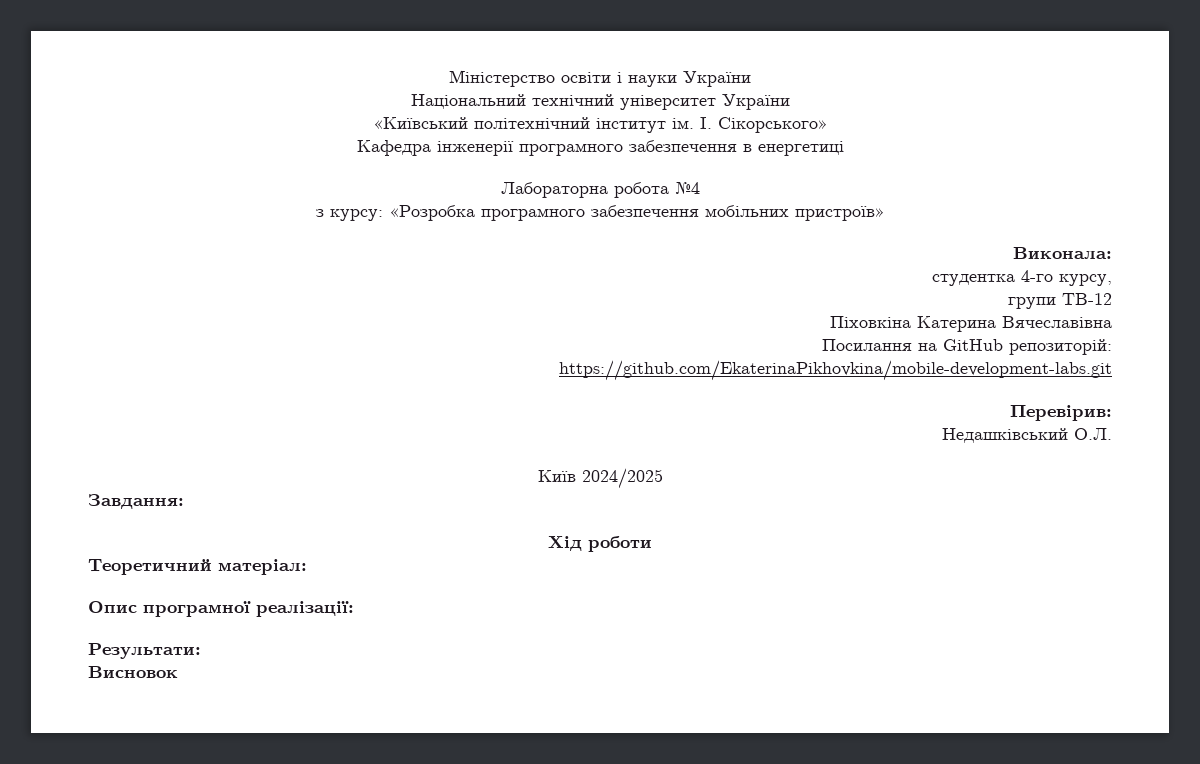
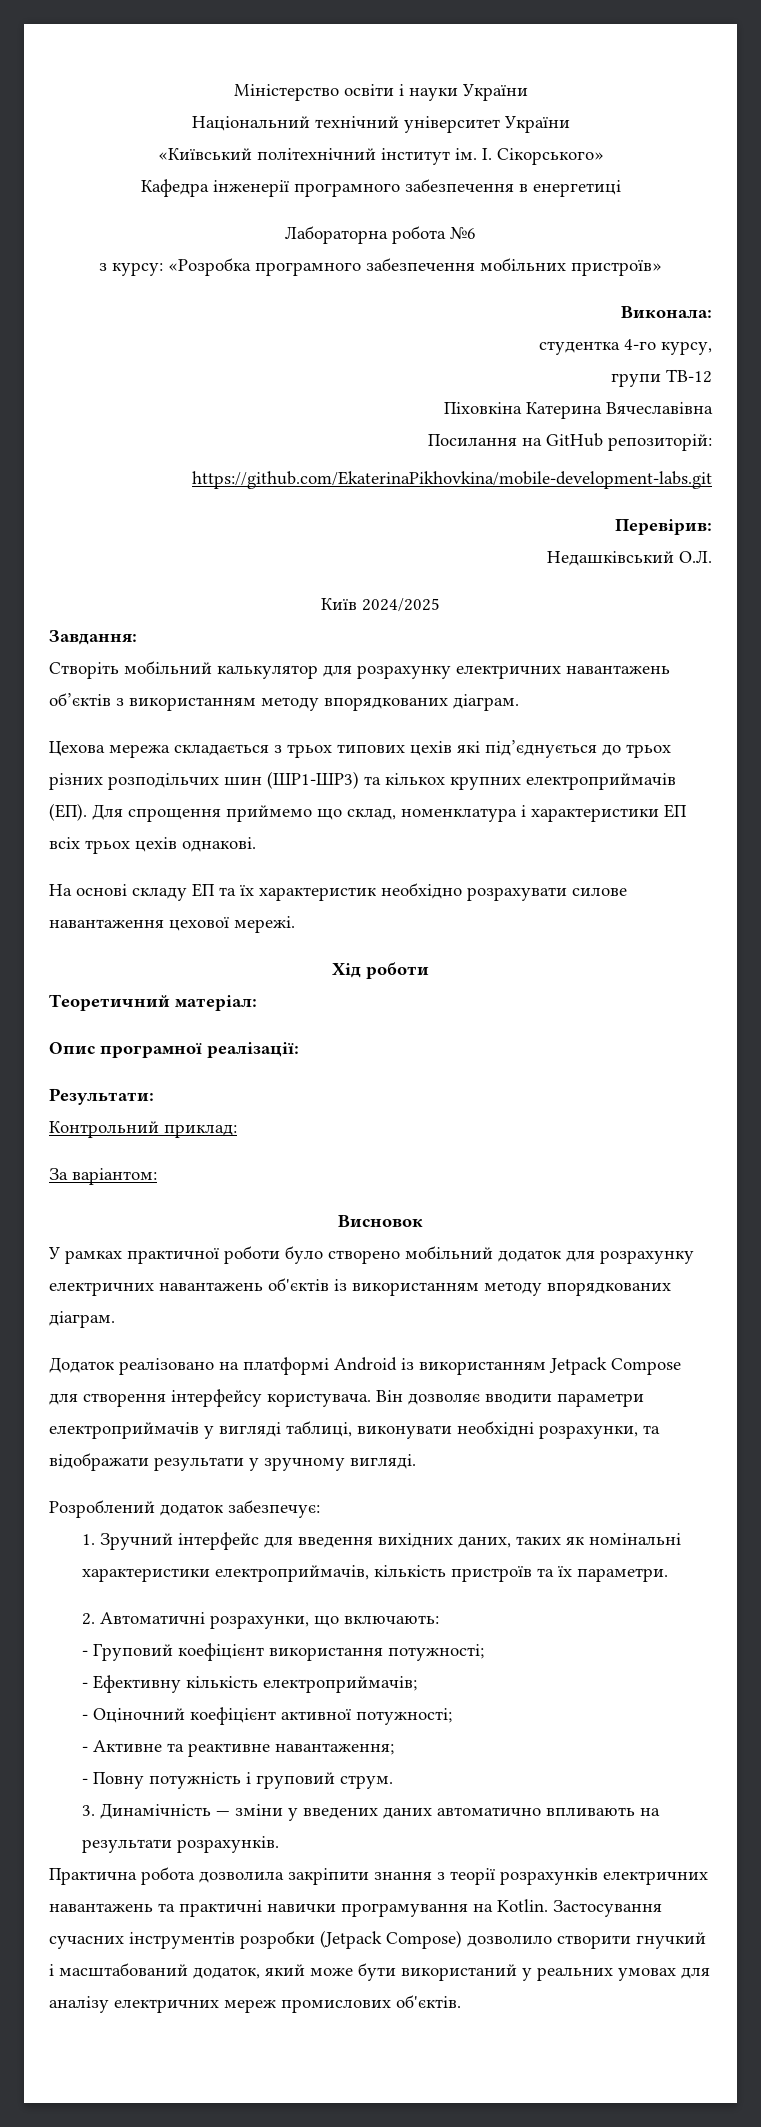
- Лабораторна робота №4
+ Лабораторна робота №6
+ Створіть мобільний калькулятор для розрахунку електричних навантажень об’єктів з використанням методу впорядкованих діаграм.
+ Цехова мережа складається з трьох типових цехів які під’єднується до трьох різних розподільчих шин (ШР1-ШР3) та кількох крупних електроприймачів (ЕП). Для спрощення приймемо що склад, номенклатура і характеристики ЕП всіх трьох цехів однакові.
+ На основі складу ЕП та їх характеристик необхідно розрахувати силове навантаження цехової мережі.
+ Контрольний приклад:
+ За варіантом:
  Висновок
+ У рамках практичної роботи було створено мобільний додаток для розрахунку електричних навантажень об'єктів із використанням методу впорядкованих діаграм.
+ Додаток реалізовано на платформі Android із використанням Jetpack Compose для створення інтерфейсу користувача. Він дозволяє вводити параметри електроприймачів у вигляді таблиці, виконувати необхідні розрахунки, та відображати результати у зручному вигляді.
+ Розроблений додаток забезпечує:
+ 1. Зручний інтерфейс для введення вихідних даних, таких як номінальні характеристики електроприймачів, кількість пристроїв та їх параметри.
+ 2. Автоматичні розрахунки, що включають:
+ - Груповий коефіцієнт використання потужності;
+ - Ефективну кількість електроприймачів;
+ - Оціночний коефіцієнт активної потужності;
+ - Активне та реактивне навантаження;
+ - Повну потужність і груповий струм.
+ 3. Динамічність — зміни у введених даних автоматично впливають на результати розрахунків.
+ Практична робота дозволила закріпити знання з теорії розрахунків електричних навантажень та практичні навички програмування на Kotlin. Застосування сучасних інструментів розробки (Jetpack Compose) дозволило створити гнучкий і масштабований додаток, який може бути використаний у реальних умовах для аналізу електричних мереж промислових об'єктів.

